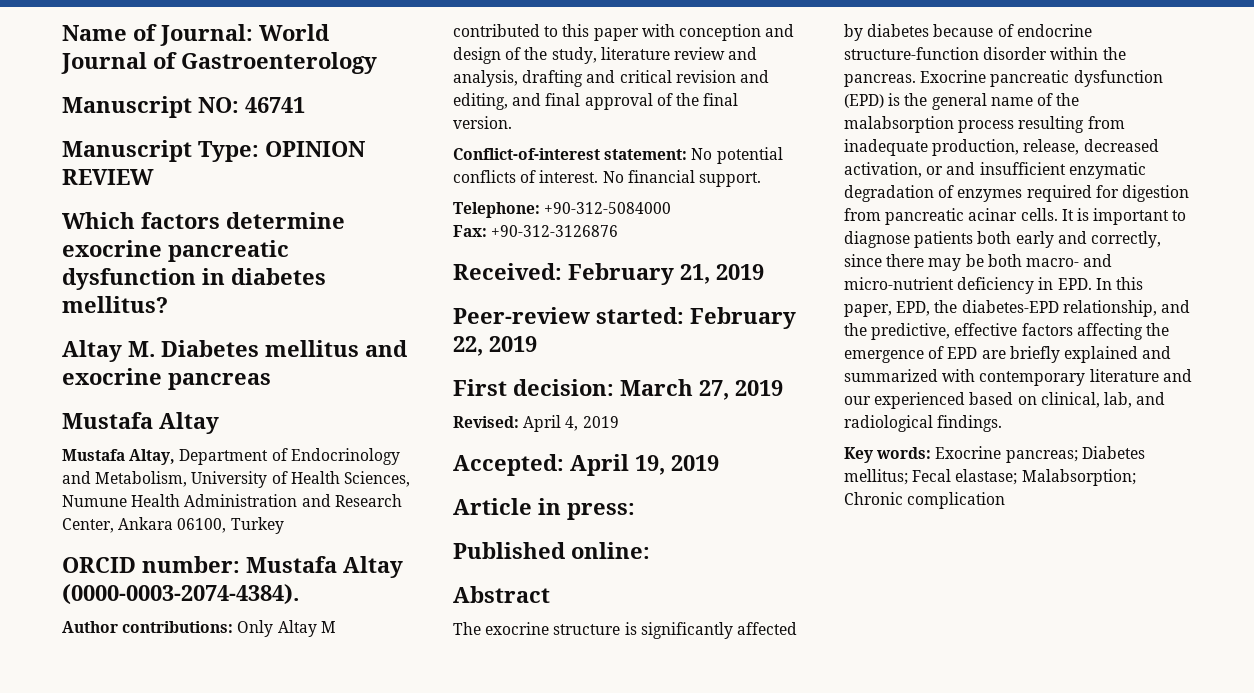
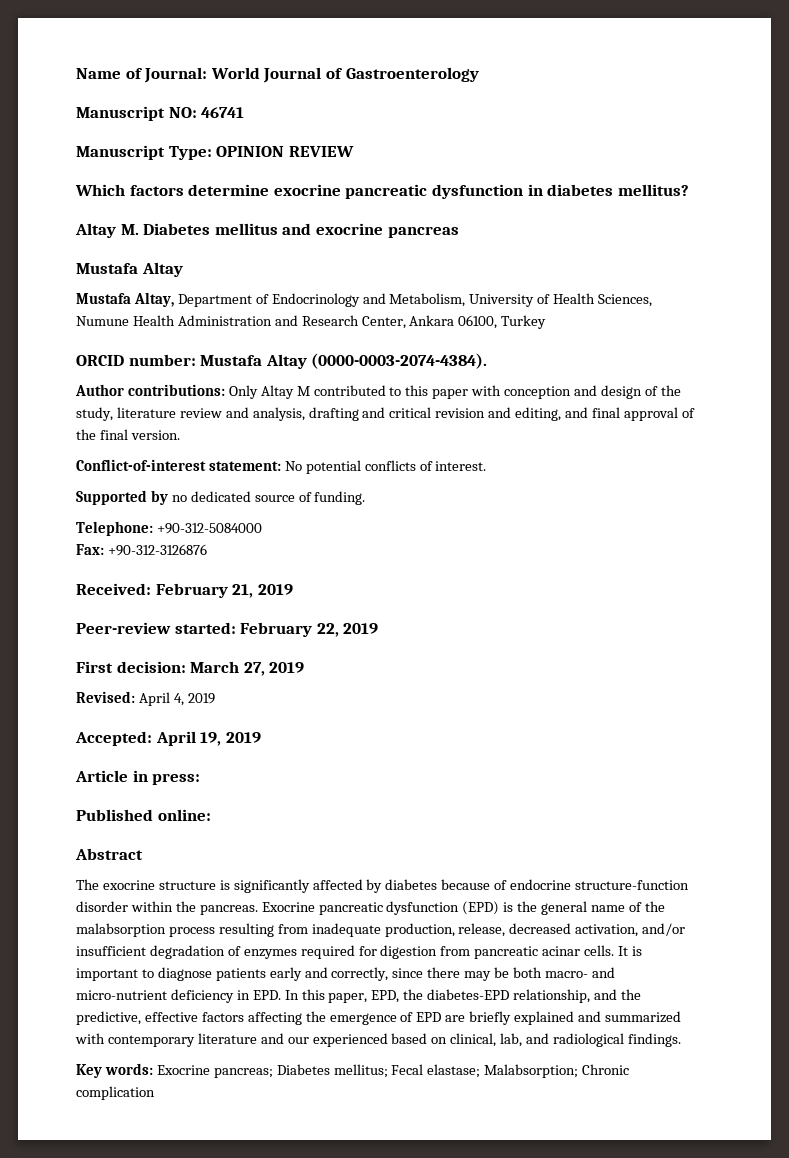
- Conflict-of-interest statement: No potential conflicts of interest. No financial support.
+ Conflict-of-interest statement: No potential conflicts of interest.
+ Supported by no dedicated source of funding.
- Exocrine pancreatic dysfunction (EPD) is the general name of the malabsorption process resulting from inadequate production, release, decreased activation, or and insufficient enzymatic degradation of enzymes required for digestion from pancreatic acinar cells.
+ Exocrine pancreatic dysfunction (EPD) is the general name of the malabsorption process resulting from inadequate production, release, decreased activation, and/or insufficient degradation of enzymes required for digestion from pancreatic acinar cells.
- It is important to diagnose patients both early and correctly, since there may be both macro- and micro-nutrient deficiency in EPD. In this paper, EPD, the diabetes-EPD relationship, and the predictive, effective factors affecting the emergence of EPD are briefly explained and summarized with contemporary literature and our experienced based on clinical, lab, and radiological findings.
+ It is important to diagnose patients early and correctly, since there may be both macro- and micro-nutrient deficiency in EPD. In this paper, EPD, the diabetes-EPD relationship, and the predictive, effective factors affecting the emergence of EPD are briefly explained and summarized with contemporary literature and our experienced based on clinical, lab, and radiological findings.

